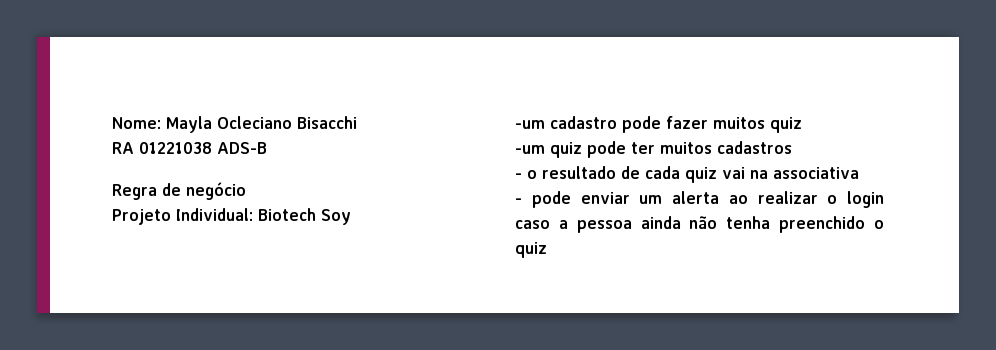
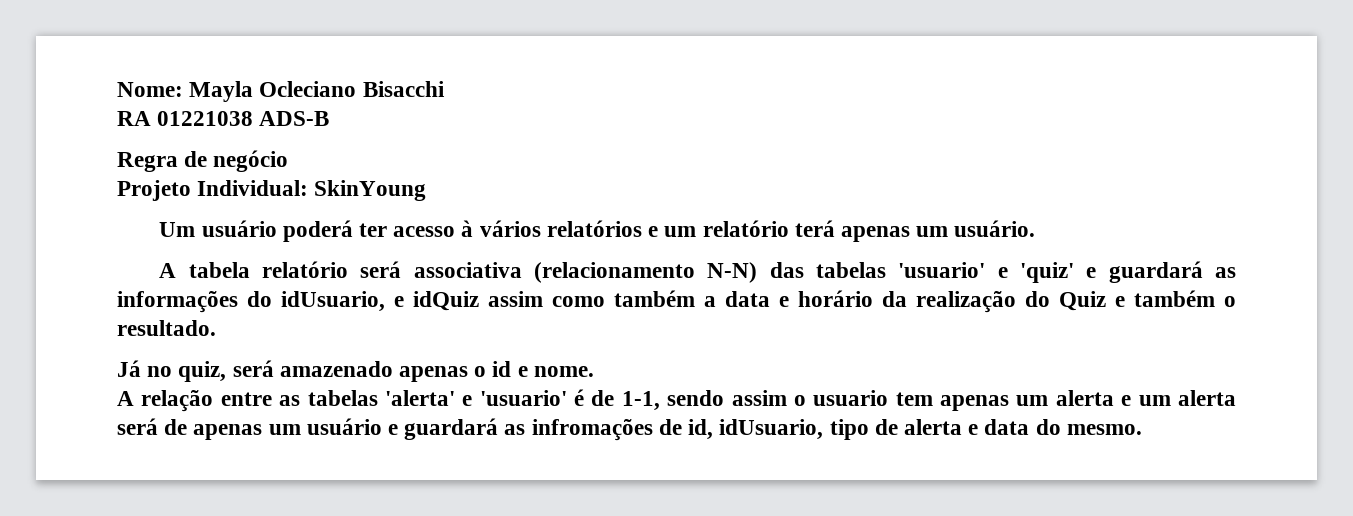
- Projeto Individual: Biotech Soy
- -um cadastro pode fazer muitos quiz
- -um quiz pode ter muitos cadastros
- - o resultado de cada quiz vai na associativa
- - pode enviar um alerta ao realizar o login caso a pessoa ainda não tenha preenchido o quiz
+ Projeto Individual: SkinYoung
+ Um usuário poderá ter acesso à vários relatórios e um relatório terá apenas um usuário.
+ A tabela relatório será associativa (relacionamento N-N) das tabelas 'usuario' e 'quiz' e guardará as informações do idUsuario, e idQuiz assim como também a data e horário da realização do Quiz e também o resultado.
+ Já no quiz, será amazenado apenas o id e nome.
+ A relação entre as tabelas 'alerta' e 'usuario' é de 1-1, sendo assim o usuario tem apenas um alerta e um alerta será de apenas um usuário e guardará as infromações de id, idUsuario, tipo de alerta e data do mesmo.

